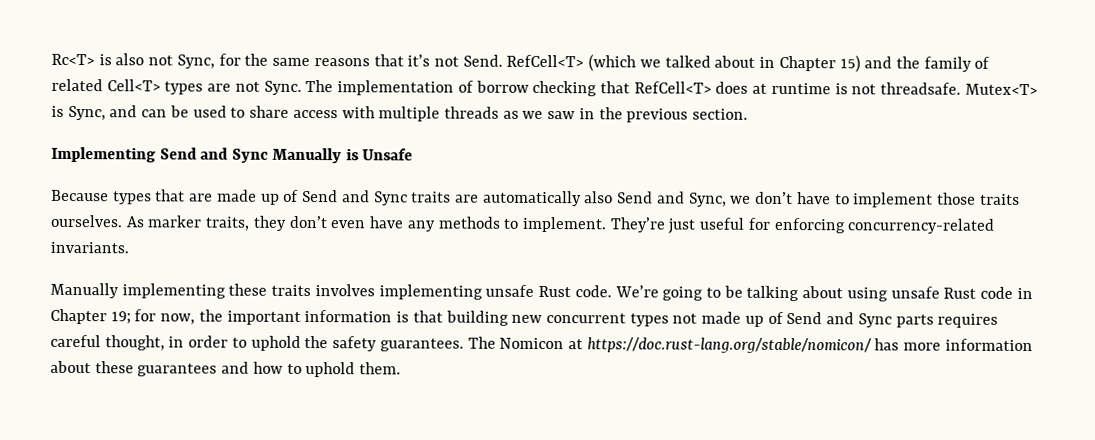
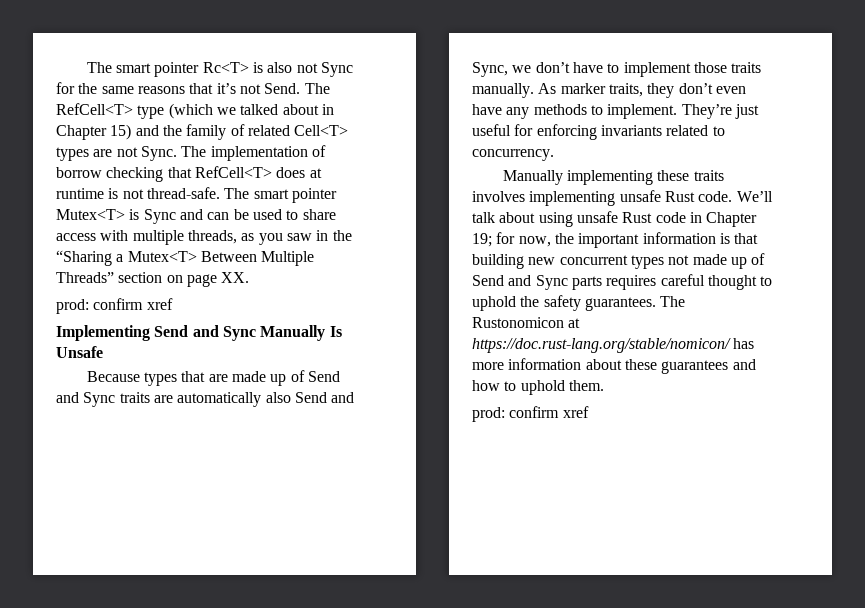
- Rc<T> is also not Sync, for the same reasons that it’s not Send.
+ The smart pointer Rc<T> is also not Sync for the same reasons that it’s not Send.
- RefCell<T> (which we talked about in Chapter 15) and the family of related Cell<T> types are not Sync.
+ The RefCell<T> type (which we talked about in Chapter 15) and the family of related Cell<T> types are not Sync.
- The implementation of borrow checking that RefCell<T> does at runtime is not threadsafe. Mutex<T> is Sync, and can be used to share access with multiple threads as we saw in the previous section.
+ The implementation of borrow checking that RefCell<T> does at runtime is not thread-safe. The smart pointer Mutex<T> is Sync and can be used to share access with multiple threads, as you saw in the “Sharing a Mutex<T> Between Multiple Threads” section on page XX.
+ prod: confirm xref
- Implementing Send and Sync Manually is Unsafe
+ Implementing Send and Sync Manually Is Unsafe
- Because types that are made up of Send and Sync traits are automatically also Send and Sync, we don’t have to implement those traits ourselves.
+ Because types that are made up of Send and Sync traits are automatically also Send and Sync, we don’t have to implement those traits manually.
- They’re just useful for enforcing concurrency-related invariants.
+ They’re just useful for enforcing invariants related to concurrency.
- We’re going to be talking about using unsafe Rust code in Chapter 19; for now, the important information is that building new concurrent types not made up of Send and Sync parts requires careful thought, in order to uphold the safety guarantees.
+ We’ll talk about using unsafe Rust code in Chapter 19; for now, the important information is that building new concurrent types not made up of Send and Sync parts requires careful thought to uphold the safety guarantees.
- The Nomicon at https://doc.rust-lang.org/stable/nomicon/ has more information about these guarantees and how to uphold them.
+ The Rustonomicon at https://doc.rust-lang.org/stable/nomicon/ has more information about these guarantees and how to uphold them.
+ prod: confirm xref

